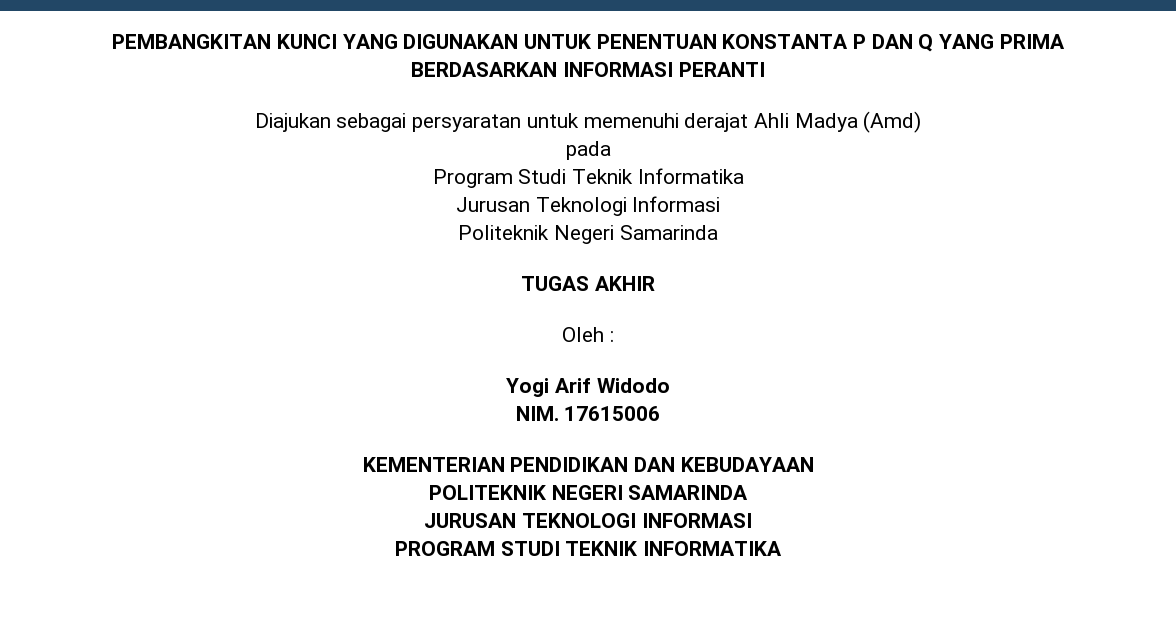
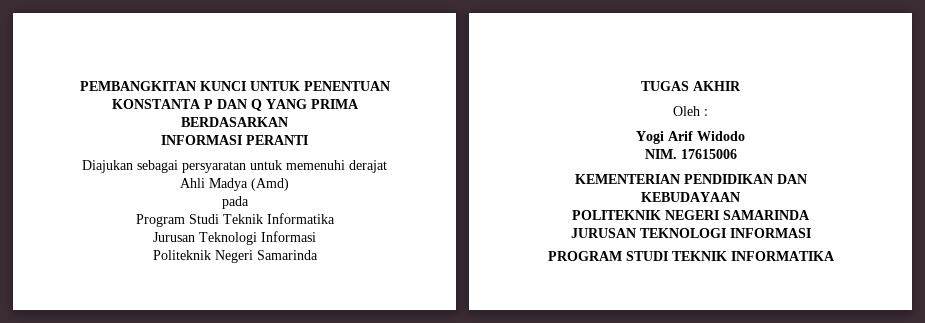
- PEMBANGKITAN KUNCI YANG DIGUNAKAN UNTUK PENENTUAN KONSTANTA P DAN Q YANG PRIMA BERDASARKAN INFORMASI PERANTI
+ PEMBANGKITAN KUNCI UNTUK PENENTUAN KONSTANTA P DAN Q YANG PRIMA BERDASARKAN
+ INFORMASI PERANTI

